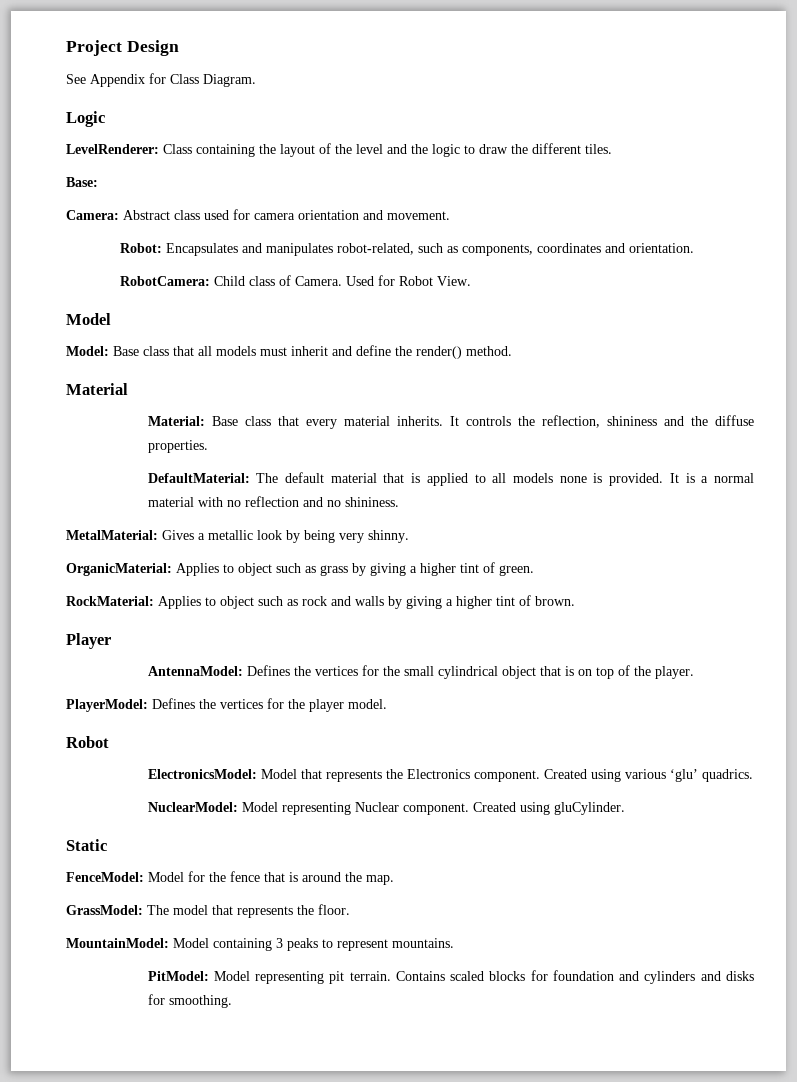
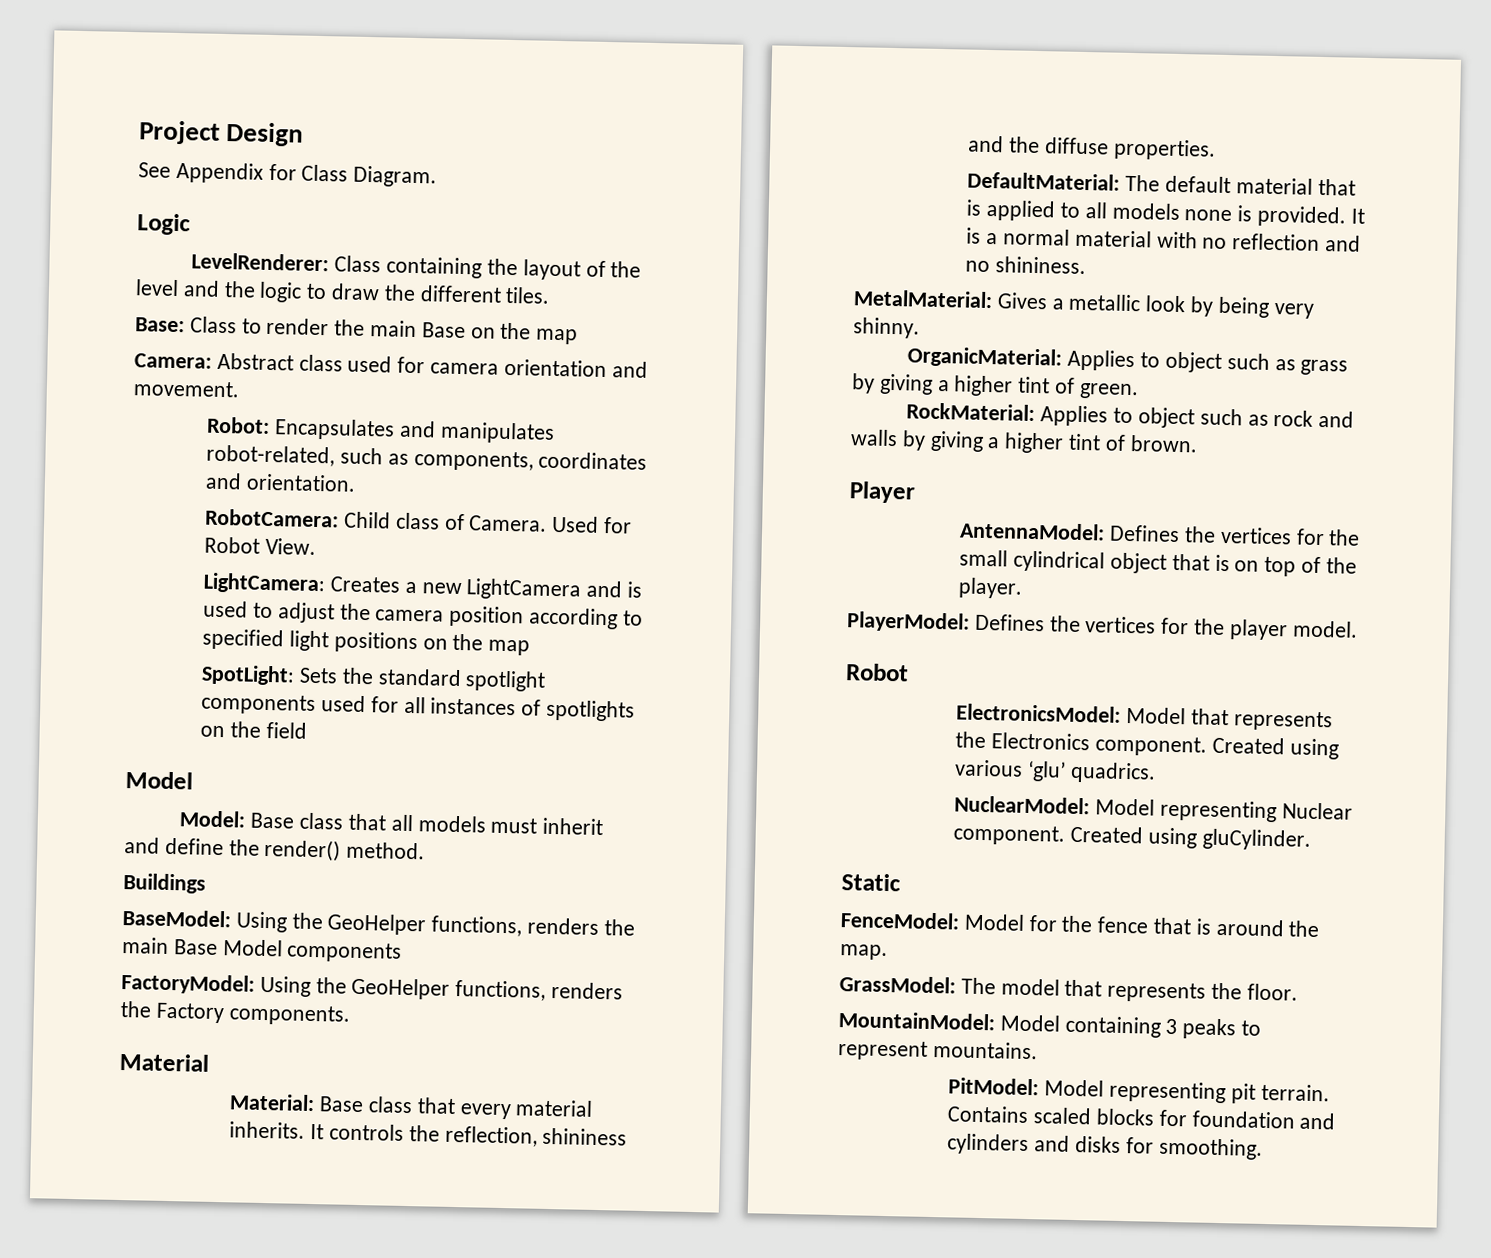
- Base:
+ Base: Class to render the main Base on the map
+ LightCamera: Creates a new LightCamera and is used to adjust the camera position according to specified light positions on the map
+ SpotLight: Sets the standard spotlight components used for all instances of spotlights on the field
+ Buildings
+ BaseModel: Using the GeoHelper functions, renders the main Base Model components
+ FactoryModel: Using the GeoHelper functions, renders the Factory components.

